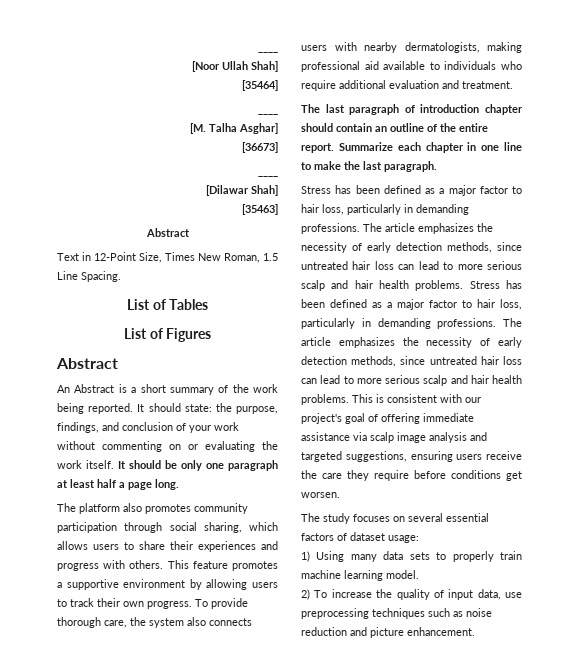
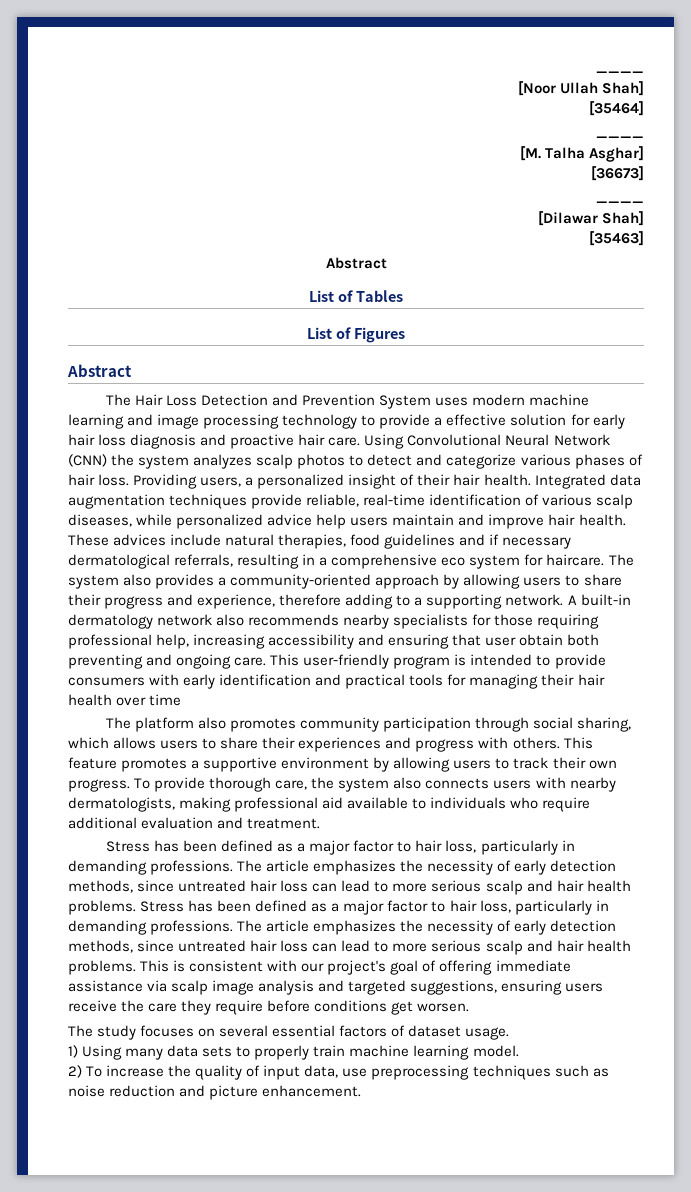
- Text in 12-Point Size, Times New Roman, 1.5 Line Spacing.
- An Abstract is a short summary of the work being reported. It should state: the purpose, findings, and conclusion of your work without commenting on or evaluating the work itself. It should be only one paragraph at least half a page long.
+ The Hair Loss Detection and Prevention System uses modern machine learning and image processing technology to provide a effective solution for early hair loss diagnosis and proactive hair care. Using Convolutional Neural Network (CNN) the system analyzes scalp photos to detect and categorize various phases of hair loss. Providing users, a personalized insight of their hair health. Integrated data augmentation techniques provide reliable, real-time identification of various scalp diseases, while personalized advice help users maintain and improve hair health. These advices include natural therapies, food guidelines and if necessary dermatological referrals, resulting in a comprehensive eco system for haircare. The system also provides a community-oriented approach by allowing users to share their progress and experience, therefore adding to a supporting network. A built-in dermatology network also recommends nearby specialists for those requiring professional help, increasing accessibility and ensuring that user obtain both preventing and ongoing care. This user-friendly program is intended to provide consumers with early identification and practical tools for managing their hair health over time
- The last paragraph of introduction chapter should contain an outline of the entire report. Summarize each chapter in one line to make the last paragraph.
- The study focuses on several essential factors of dataset usage:
+ The study focuses on several essential factors of dataset usage.

